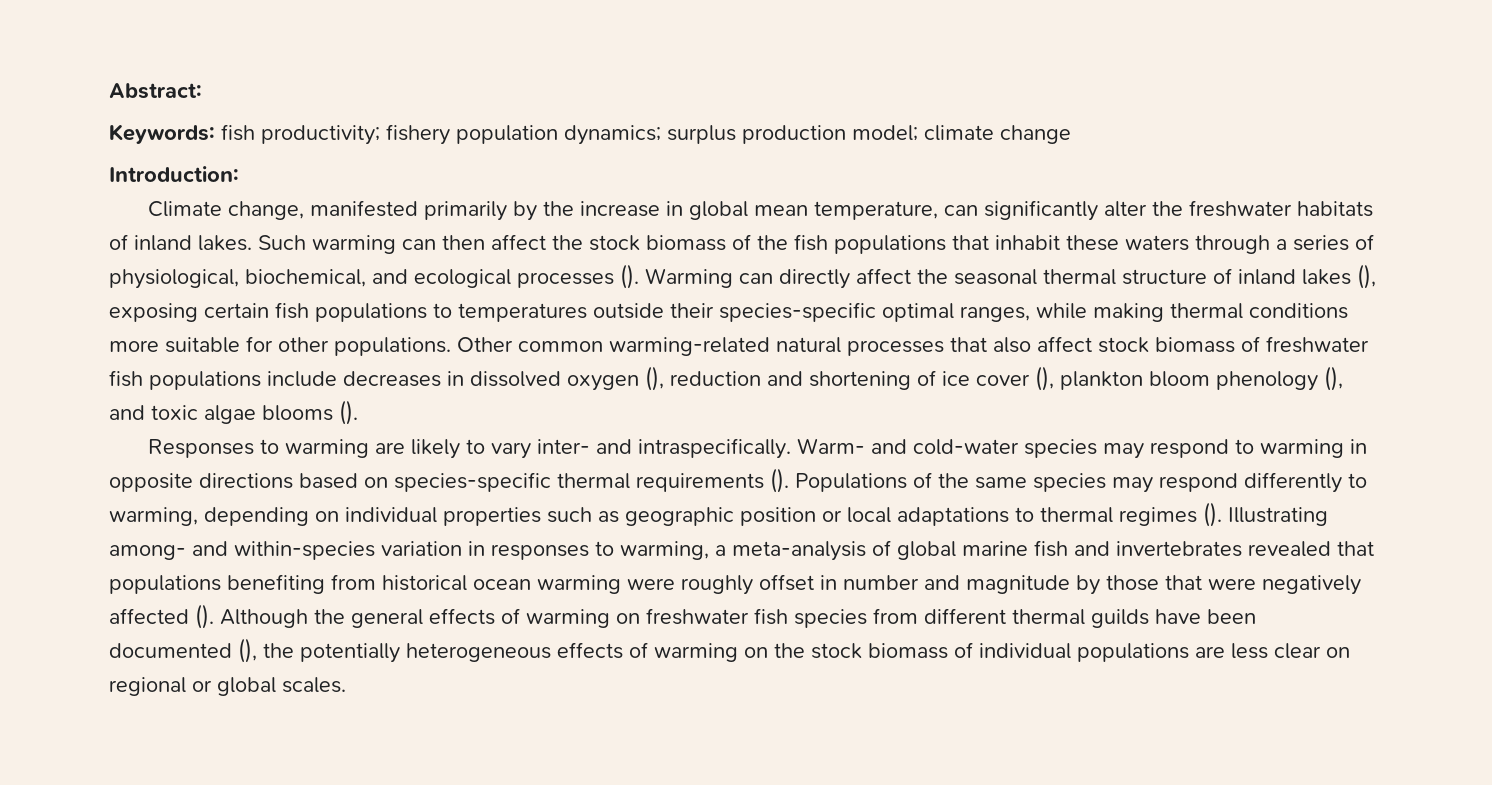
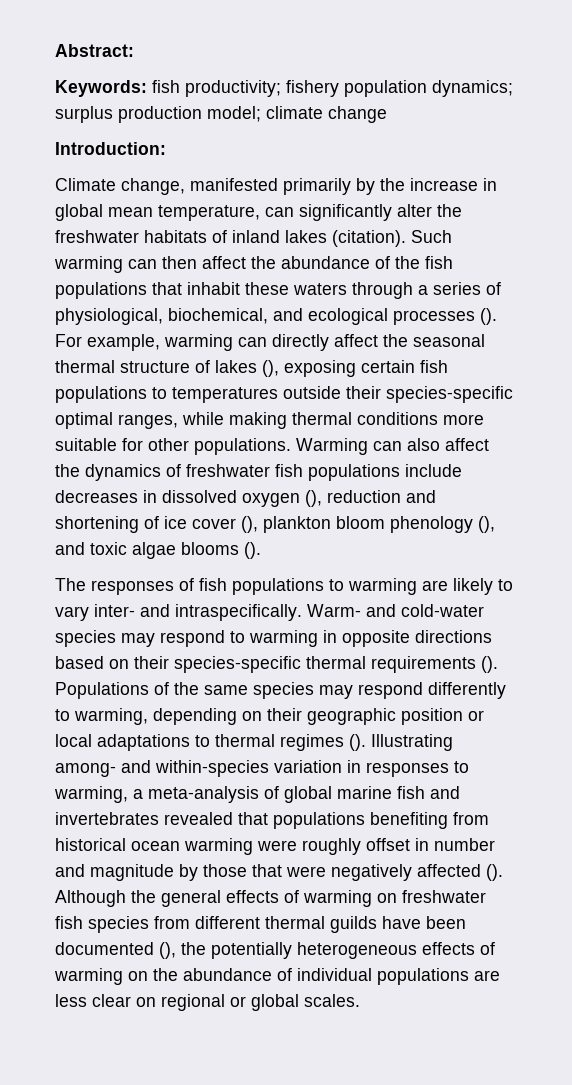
- Climate change, manifested primarily by the increase in global mean temperature, can significantly alter the freshwater habitats of inland lakes.
+ Climate change, manifested primarily by the increase in global mean temperature, can significantly alter the freshwater habitats of inland lakes (citation).
- Such warming can then affect the stock biomass of the fish populations that inhabit these waters through a series of physiological, biochemical, and ecological processes ().
+ Such warming can then affect the abundance of the fish populations that inhabit these waters through a series of physiological, biochemical, and ecological processes ().
- Warming can directly affect the seasonal thermal structure of inland lakes (), exposing certain fish populations to temperatures outside their species-specific optimal ranges, while making thermal conditions more suitable for other populations.
+ For example, warming can directly affect the seasonal thermal structure of lakes (), exposing certain fish populations to temperatures outside their species-specific optimal ranges, while making thermal conditions more suitable for other populations.
- Other common warming-related natural processes that also affect stock biomass of freshwater fish populations include decreases in dissolved oxygen (), reduction and shortening of ice cover (), plankton bloom phenology (), and toxic algae blooms ().
+ Warming can also affect the dynamics of freshwater fish populations include decreases in dissolved oxygen (), reduction and shortening of ice cover (), plankton bloom phenology (), and toxic algae blooms ().
- Responses to warming are likely to vary inter- and intraspecifically.
+ The responses of fish populations to warming are likely to vary inter- and intraspecifically.
- Warm- and cold-water species may respond to warming in opposite directions based on species-specific thermal requirements ().
+ Warm- and cold-water species may respond to warming in opposite directions based on their species-specific thermal requirements ().
- Populations of the same species may respond differently to warming, depending on individual properties such as geographic position or local adaptations to thermal regimes ().
+ Populations of the same species may respond differently to warming, depending on their geographic position or local adaptations to thermal regimes ().
- Although the general effects of warming on freshwater fish species from different thermal guilds have been documented (), the potentially heterogeneous effects of warming on the stock biomass of individual populations are less clear on regional or global scales.
+ Although the general effects of warming on freshwater fish species from different thermal guilds have been documented (), the potentially heterogeneous effects of warming on the abundance of individual populations are less clear on regional or global scales.

